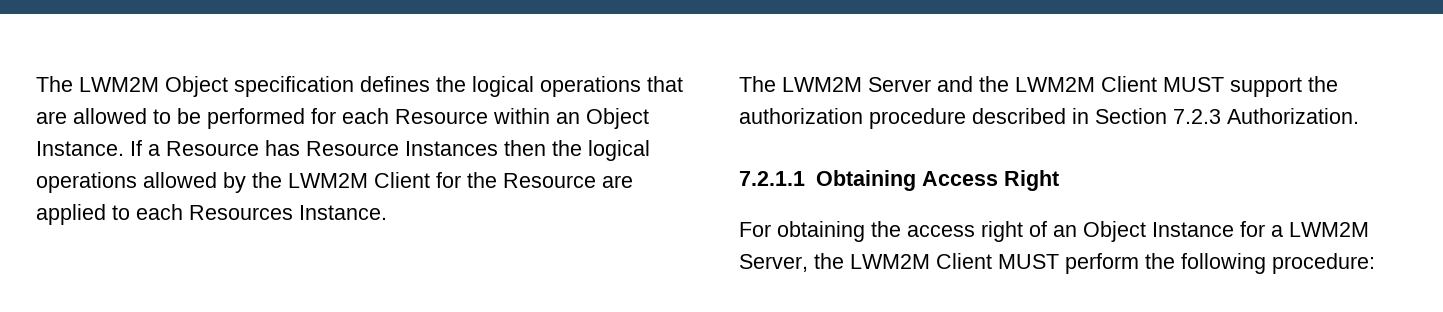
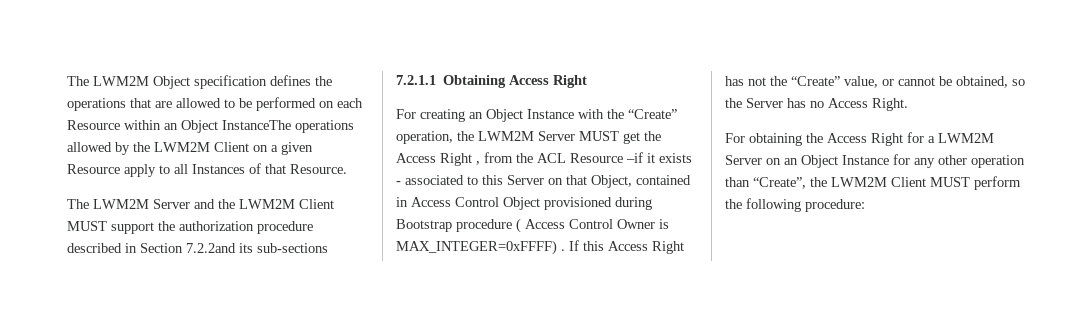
- The LWM2M Object specification defines the logical operations that are allowed to be performed for each Resource within an Object Instance. If a Resource has Resource Instances then the logical operations allowed by the LWM2M Client for the Resource are applied to each Resources Instance.
+ The LWM2M Object specification defines the operations that are allowed to be performed on each Resource within an Object InstanceThe operations allowed by the LWM2M Client on a given Resource apply to all Instances of that Resource.
- The LWM2M Server and the LWM2M Client MUST support the authorization procedure described in Section 7.2.3 Authorization.
+ The LWM2M Server and the LWM2M Client MUST support the authorization procedure described in Section 7.2.2and its sub-sections
- For obtaining the access right of an Object Instance for a LWM2M Server, the LWM2M Client MUST perform the following procedure:
+ For creating an Object Instance with the “Create” operation, the LWM2M Server MUST get the Access Right , from the ACL Resource –if it exists - associated to this Server on that Object, contained in Access Control Object provisioned during Bootstrap procedure ( Access Control Owner is MAX_INTEGER=0xFFFF) . If this Access Right has not the “Create” value, or cannot be obtained, so the Server has no Access Right.
+ For obtaining the Access Right for a LWM2M Server on an Object Instance for any other operation than “Create”, the LWM2M Client MUST perform the following procedure:

